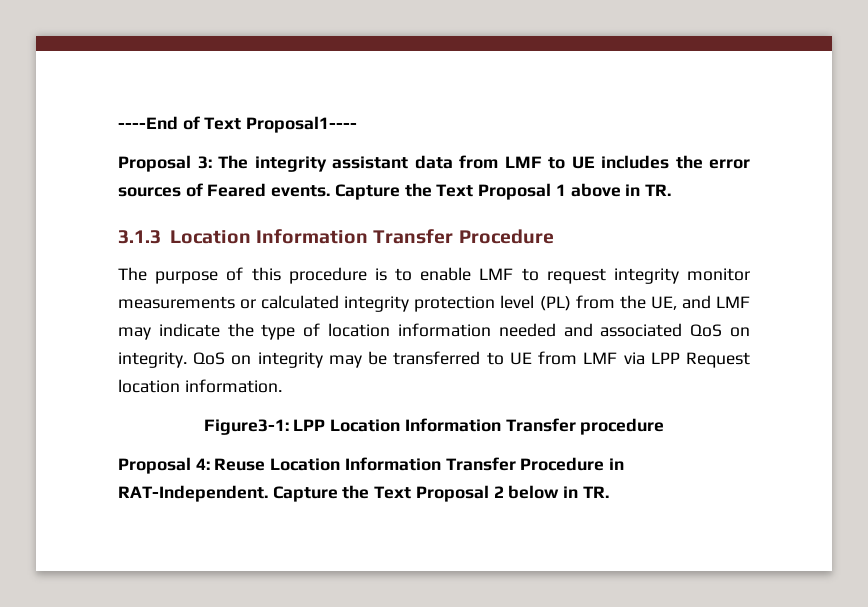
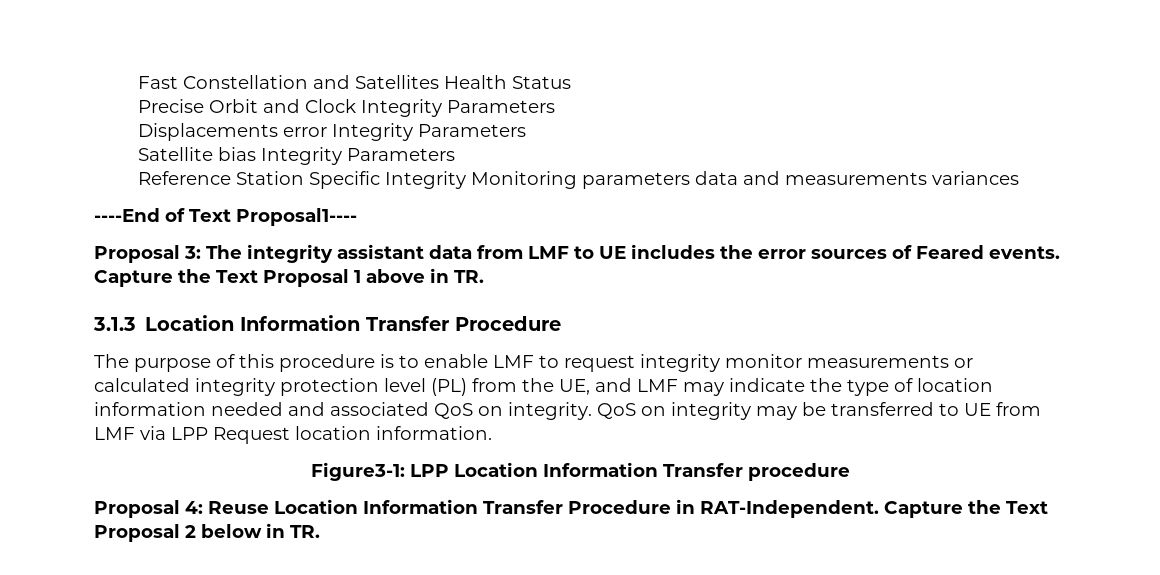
+ Fast Constellation and Satellites Health Status
+ Precise Orbit and Clock Integrity Parameters
+ Displacements error Integrity Parameters
+ Satellite bias Integrity Parameters
+ Reference Station Specific Integrity Monitoring parameters data and measurements variances

